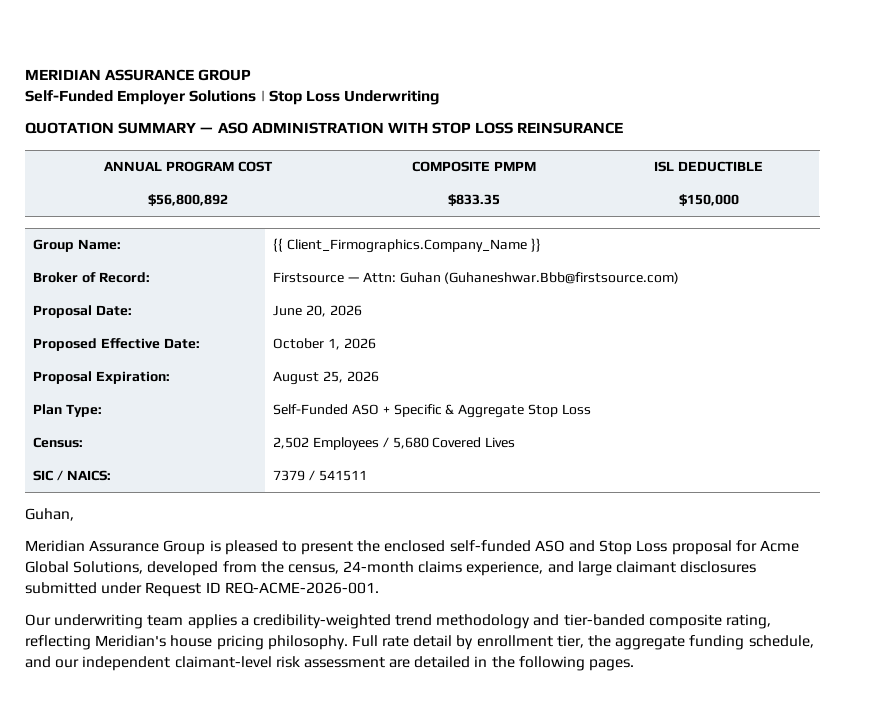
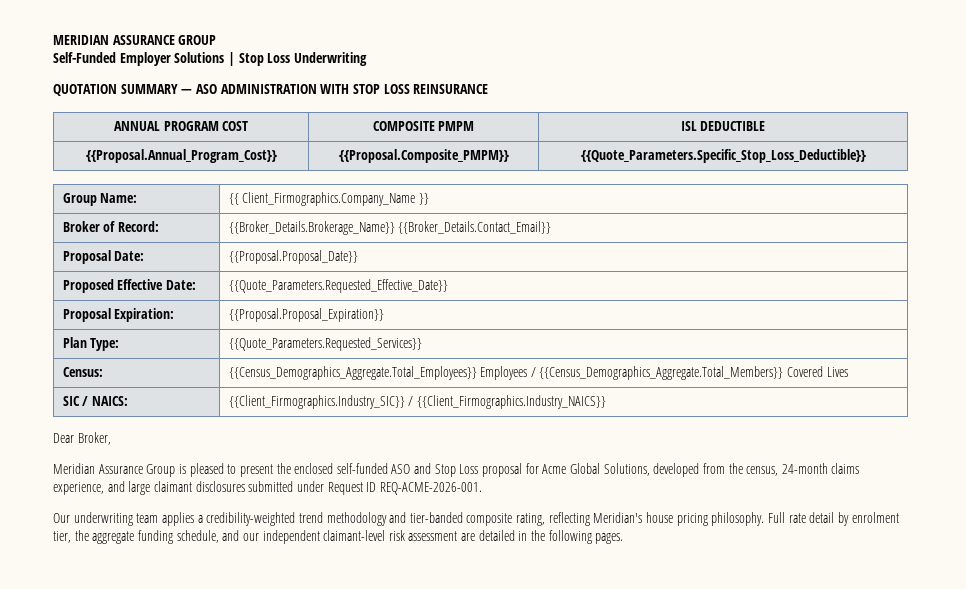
- $56,800,892 | $833.35 | $150,000
+ {{Proposal.Annual_Program_Cost}} | {{Proposal.Composite_PMPM}} | {{Quote_Parameters.Specific_Stop_Loss_Deductible}}
- Broker of Record: | Firstsource — Attn: Guhan (Guhaneshwar.Bbb@firstsource.com)
+ Broker of Record: | {{Broker_Details.Brokerage_Name}} {{Broker_Details.Contact_Email}}
- Proposal Date: | June 20, 2026
+ Proposal Date: | {{Proposal.Proposal_Date}}
- Proposed Effective Date: | October 1, 2026
+ Proposed Effective Date: | {{Quote_Parameters.Requested_Effective_Date}}
- Proposal Expiration: | August 25, 2026
+ Proposal Expiration: | {{Proposal.Proposal_Expiration}}
- Plan Type: | Self-Funded ASO + Specific & Aggregate Stop Loss
+ Plan Type: | {{Quote_Parameters.Requested_Services}}
- Census: | 2,502 Employees / 5,680 Covered Lives
+ Census: | {{Census_Demographics_Aggregate.Total_Employees}} Employees / {{Census_Demographics_Aggregate.Total_Members}} Covered Lives
- SIC / NAICS: | 7379 / 541511
- Guhan,
+ SIC / NAICS: | {{Client_Firmographics.Industry_SIC}} / {{Client_Firmographics.Industry_NAICS}}
+ Dear Broker,
- Full rate detail by enrollment tier, the aggregate funding schedule, and our independent claimant-level risk assessment are detailed in the following pages.
+ Full rate detail by enrolment tier, the aggregate funding schedule, and our independent claimant-level risk assessment are detailed in the following pages.

